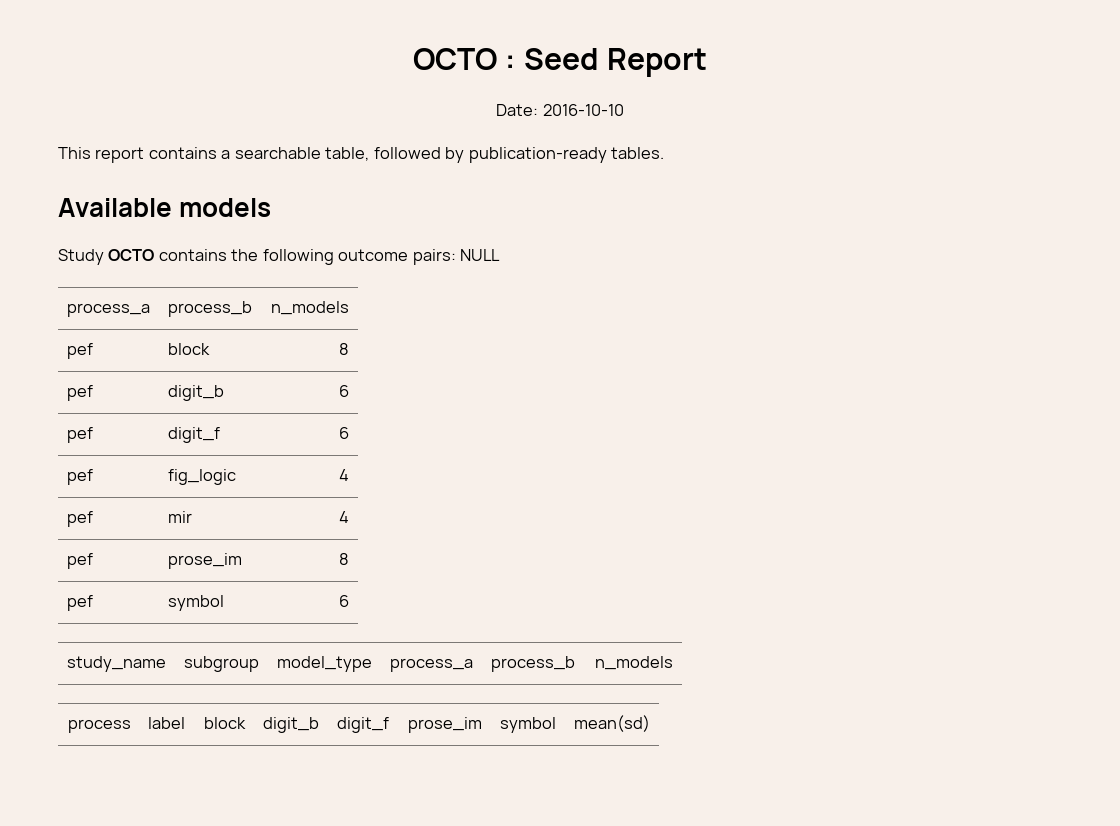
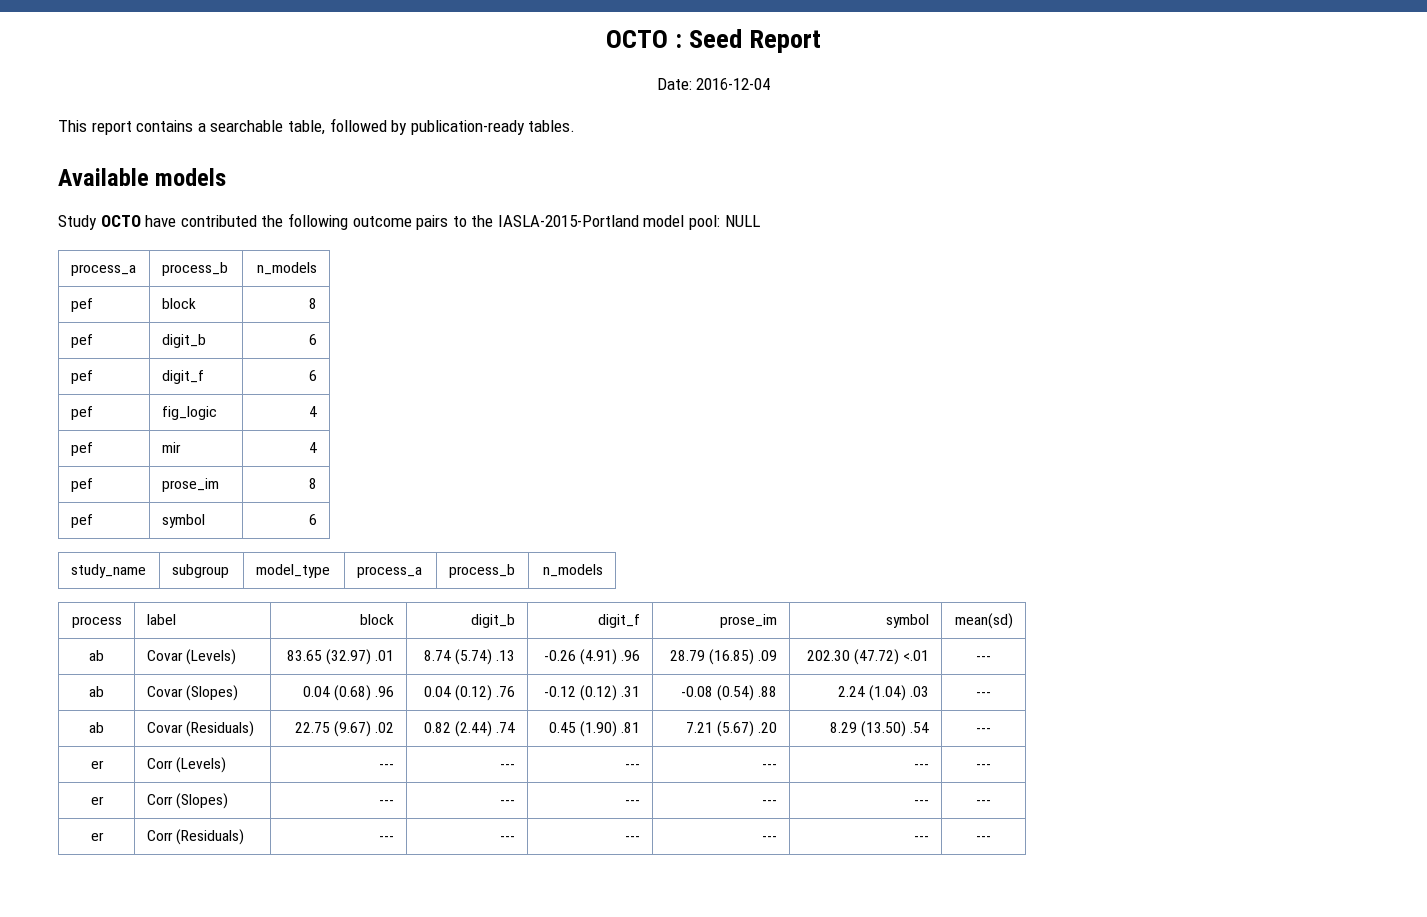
- Date: 2016-10-10
+ Date: 2016-12-04
- Study OCTO contains the following outcome pairs: NULL
+ Study OCTO have contributed the following outcome pairs to the IASLA-2015-Portland model pool: NULL
+ ab | Covar (Levels) | 83.65 (32.97) .01 | 8.74 (5.74) .13 | -0.26 (4.91) .96 | 28.79 (16.85) .09 | 202.30 (47.72) <.01 | ---
+ ab | Covar (Slopes) | 0.04 (0.68) .96 | 0.04 (0.12) .76 | -0.12 (0.12) .31 | -0.08 (0.54) .88 | 2.24 (1.04) .03 | ---
+ ab | Covar (Residuals) | 22.75 (9.67) .02 | 0.82 (2.44) .74 | 0.45 (1.90) .81 | 7.21 (5.67) .20 | 8.29 (13.50) .54 | ---
+ er | Corr (Levels) | --- | --- | --- | --- | --- | ---
+ er | Corr (Slopes) | --- | --- | --- | --- | --- | ---
+ er | Corr (Residuals) | --- | --- | --- | --- | --- | ---

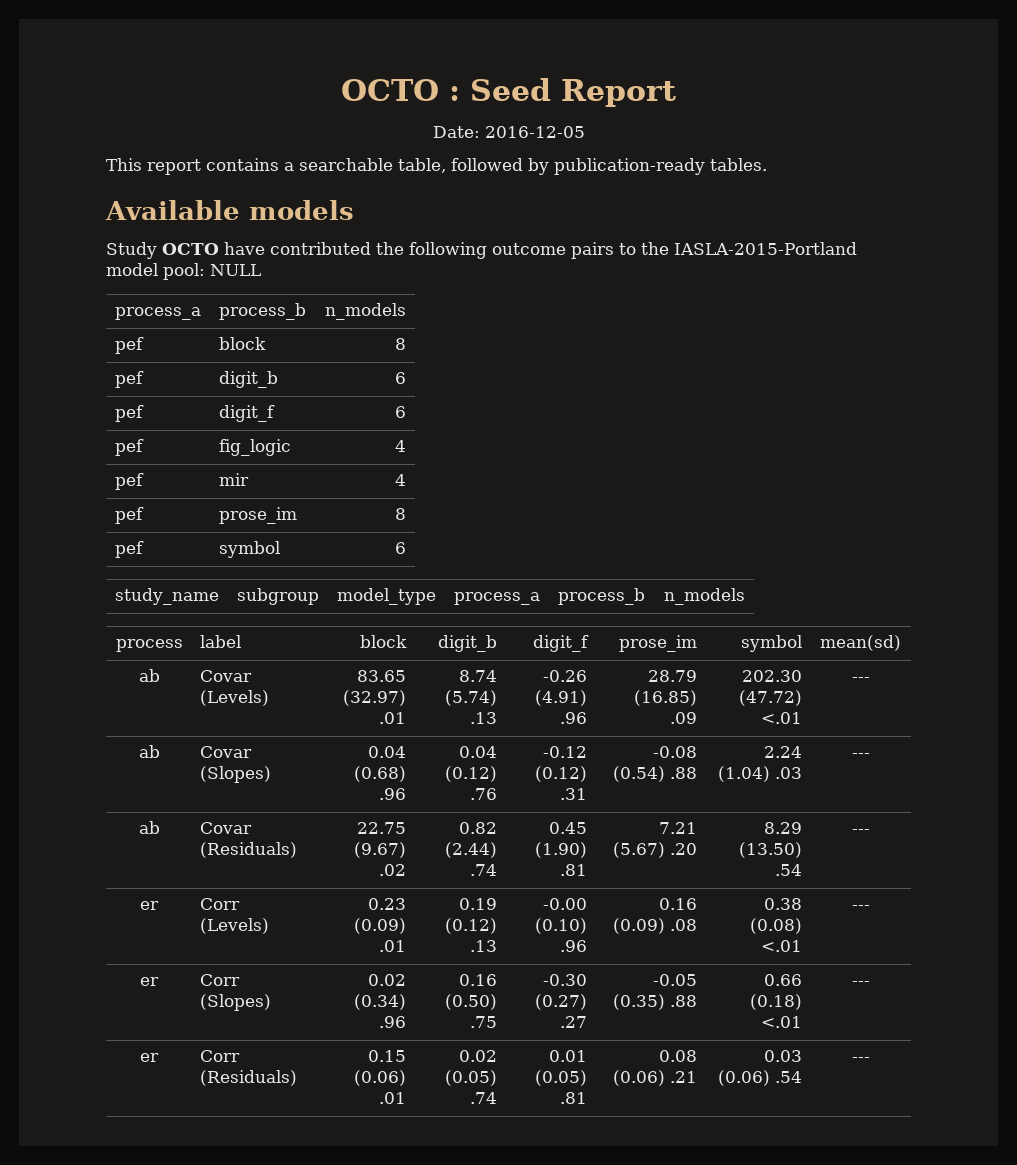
- Date: 2016-12-04
+ Date: 2016-12-05
- er | Corr (Levels) | --- | --- | --- | --- | --- | ---
- er | Corr (Slopes) | --- | --- | --- | --- | --- | ---
- er | Corr (Residuals) | --- | --- | --- | --- | --- | ---
+ er | Corr (Levels) | 0.23 (0.09) .01 | 0.19 (0.12) .13 | -0.00 (0.10) .96 | 0.16 (0.09) .08 | 0.38 (0.08) <.01 | ---
+ er | Corr (Slopes) | 0.02 (0.34) .96 | 0.16 (0.50) .75 | -0.30 (0.27) .27 | -0.05 (0.35) .88 | 0.66 (0.18) <.01 | ---
+ er | Corr (Residuals) | 0.15 (0.06) .01 | 0.02 (0.05) .74 | 0.01 (0.05) .81 | 0.08 (0.06) .21 | 0.03 (0.06) .54 | ---

